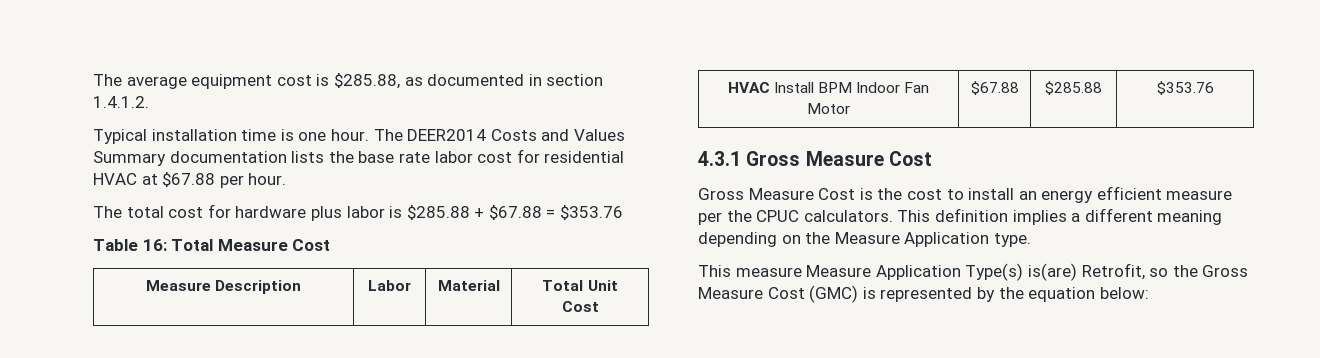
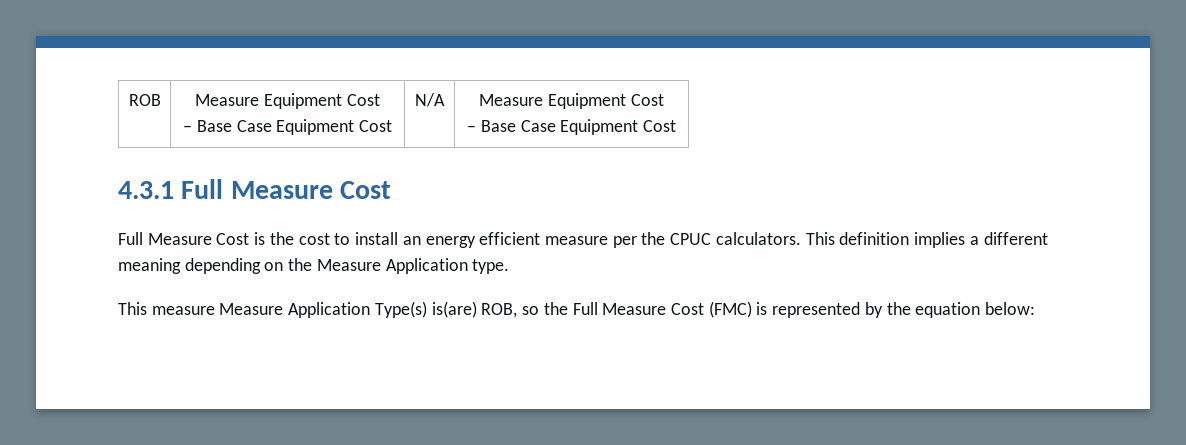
- The average equipment cost is $285.88, as documented in section 1.4.1.2.
- Typical installation time is one hour. The DEER2014 Costs and Values Summary documentation lists the base rate labor cost for residential HVAC at $67.88 per hour.
- The total cost for hardware plus labor is $285.88 + $67.88 = $353.76
- Table 16: Total Measure Cost
- Measure Description | Labor | Material | Total Unit Cost
- HVAC Install BPM Indoor Fan Motor | $67.88 | $285.88 | $353.76
+ ROB | Measure Equipment Cost
+ – Base Case Equipment Cost | N/A | Measure Equipment Cost
+ – Base Case Equipment Cost
- 4.3.1 Gross Measure Cost
- Gross Measure Cost is the cost to install an energy efficient measure per the CPUC calculators.
+ 4.3.1 Full Measure Cost
+ Full Measure Cost is the cost to install an energy efficient measure per the CPUC calculators.
- This measure Measure Application Type(s) is(are) Retrofit, so the Gross Measure Cost (GMC) is represented by the equation below:
+ This measure Measure Application Type(s) is(are) ROB, so the Full Measure Cost (FMC) is represented by the equation below:

